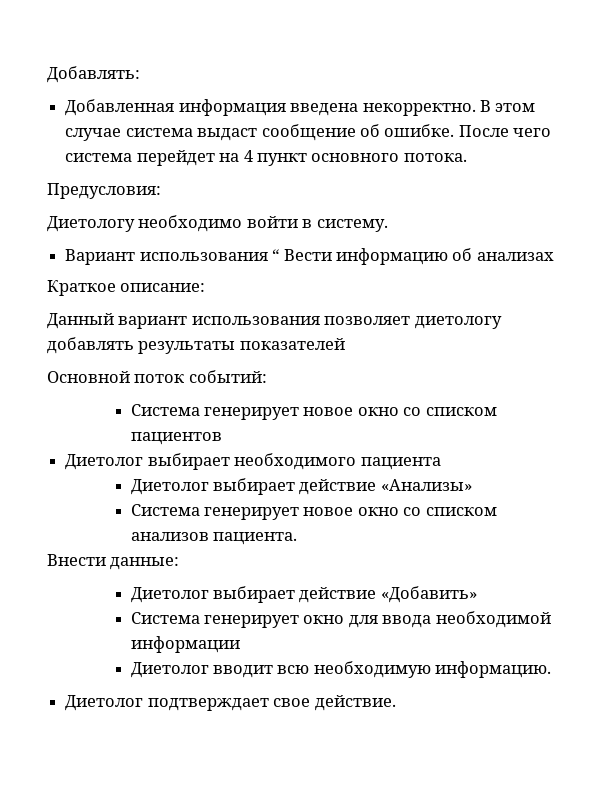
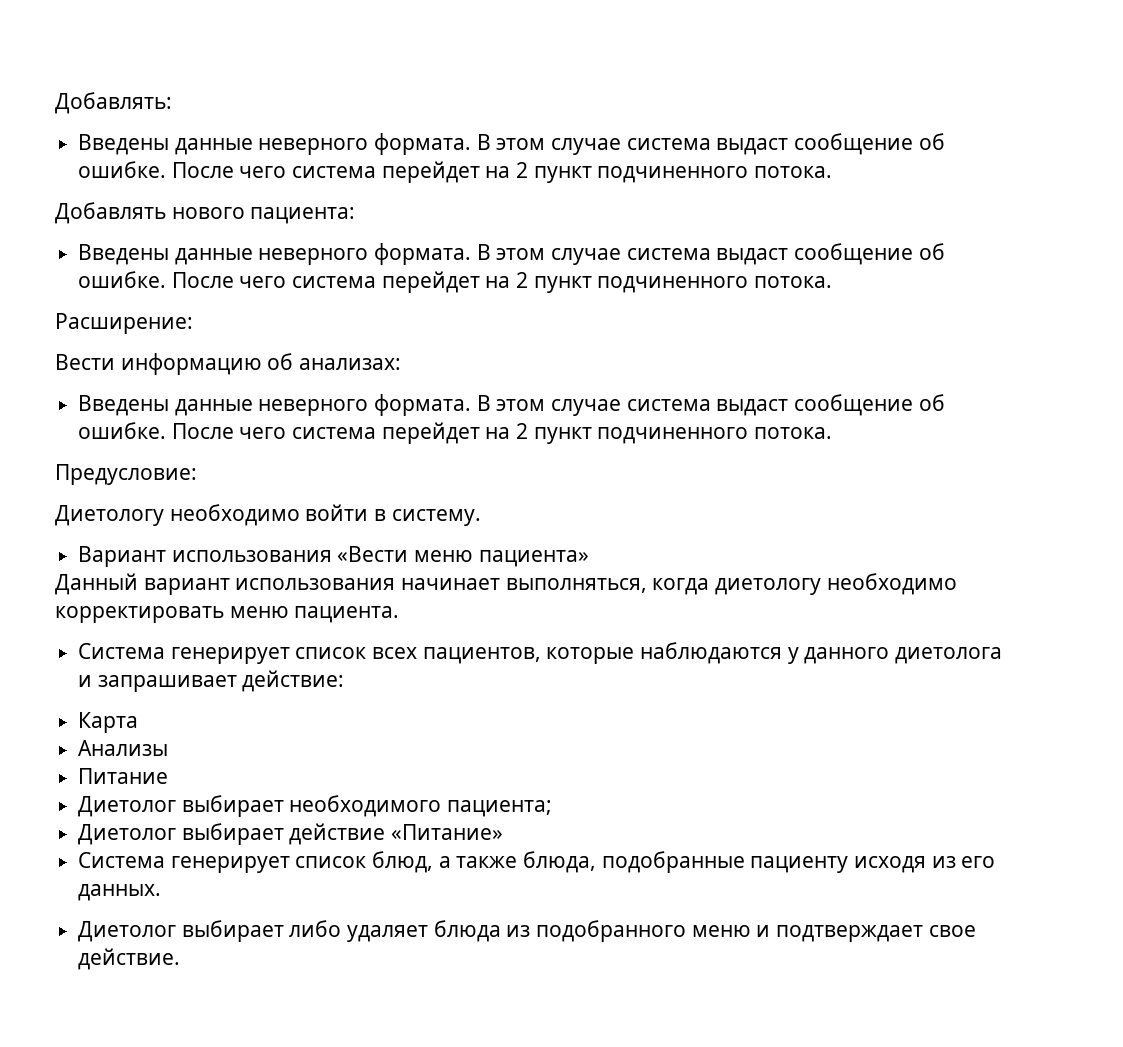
  Добавлять:
- Добавленная информация введена некорректно. В этом случае система выдаст сообщение об ошибке. После чего система перейдет на 4 пункт основного потока.
- Предусловия:
+ Введены данные неверного формата. В этом случае система выдаст сообщение об ошибке. После чего система перейдет на 2 пункт подчиненного потока.
+ Добавлять нового пациента:
+ Введены данные неверного формата. В этом случае система выдаст сообщение об ошибке. После чего система перейдет на 2 пункт подчиненного потока.
+ Расширение:
+ Вести информацию об анализах:
+ Введены данные неверного формата. В этом случае система выдаст сообщение об ошибке. После чего система перейдет на 2 пункт подчиненного потока.
+ Предусловие:
- Вариант использования “ Вести информацию об анализах
- Краткое описание:
- Данный вариант использования позволяет диетологу добавлять результаты показателей
- Основной поток событий:
- Система генерирует новое окно со списком пациентов
+ Вариант использования «Вести меню пациента»
+ Данный вариант использования начинает выполняться, когда диетологу необходимо корректировать меню пациента.
+ Система генерирует список всех пациентов, которые наблюдаются у данного диетолога и запрашивает действие:
+ Карта
+ Анализы
+ Питание
- Диетолог выбирает необходимого пациента
- Диетолог выбирает действие «Анализы»
- Система генерирует новое окно со списком анализов пациента.
- Внести данные:
- Диетолог выбирает действие «Добавить»
- Система генерирует окно для ввода необходимой информации
- Диетолог вводит всю необходимую информацию.
- Диетолог подтверждает свое действие.
+ Диетолог выбирает необходимого пациента;
+ Диетолог выбирает действие «Питание»
+ Система генерирует список блюд, а также блюда, подобранные пациенту исходя из его данных.
+ Диетолог выбирает либо удаляет блюда из подобранного меню и подтверждает свое действие.

